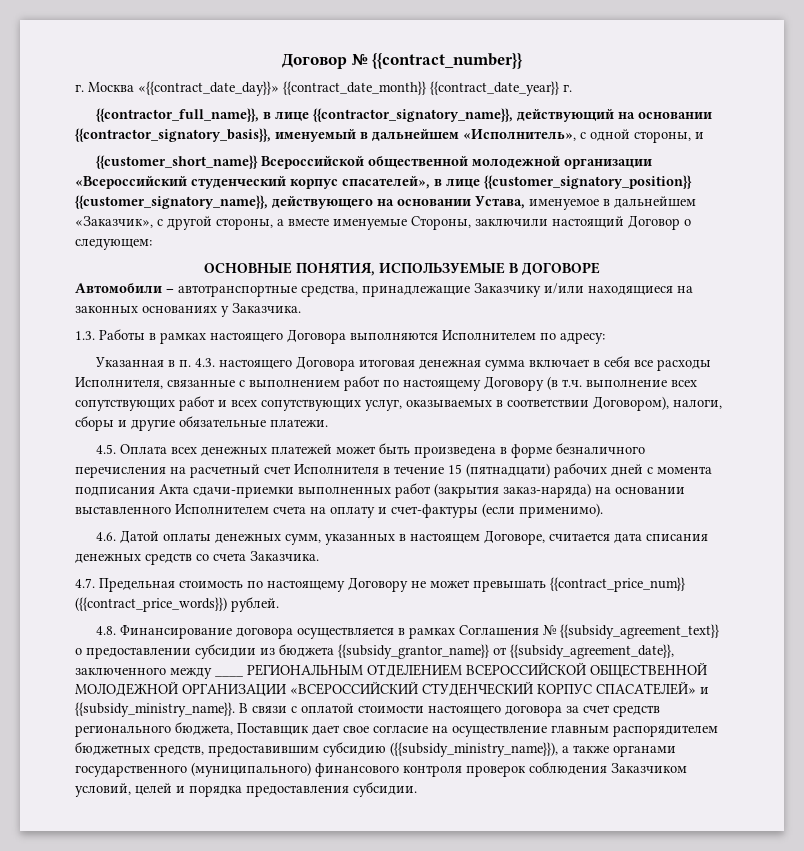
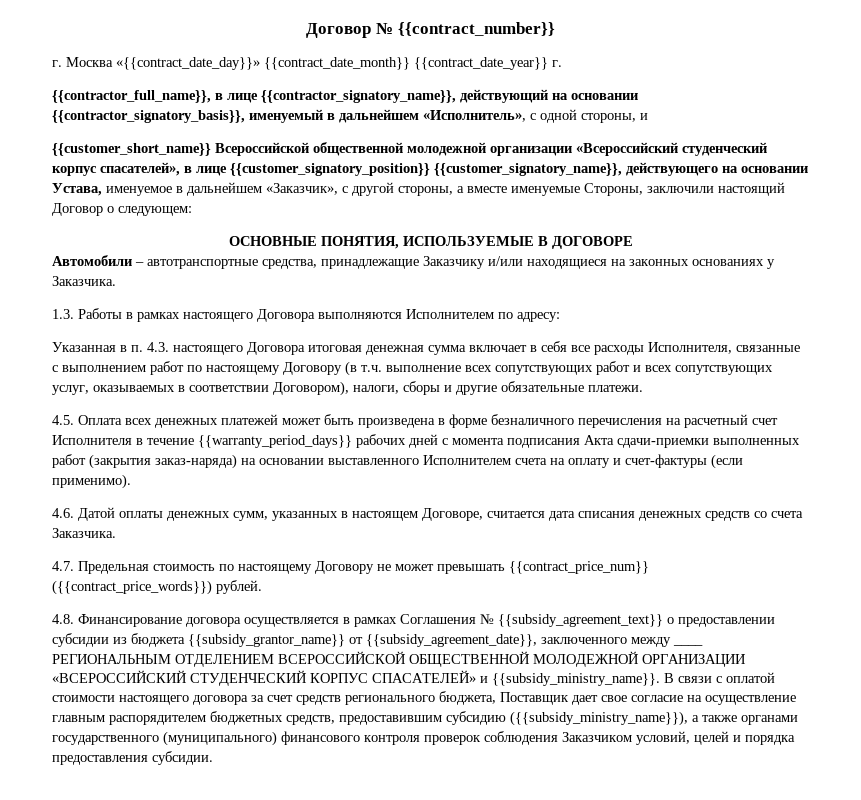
- 4.5. Оплата всех денежных платежей может быть произведена в форме безналичного перечисления на расчетный счет Исполнителя в течение 15 (пятнадцати) рабочих дней с момента подписания Акта сдачи-приемки выполненных работ (закрытия заказ-наряда) на основании выставленного Исполнителем счета на оплату и счет-фактуры (если применимо).
+ 4.5. Оплата всех денежных платежей может быть произведена в форме безналичного перечисления на расчетный счет Исполнителя в течение {{warranty_period_days}} рабочих дней с момента подписания Акта сдачи-приемки выполненных работ (закрытия заказ-наряда) на основании выставленного Исполнителем счета на оплату и счет-фактуры (если применимо).

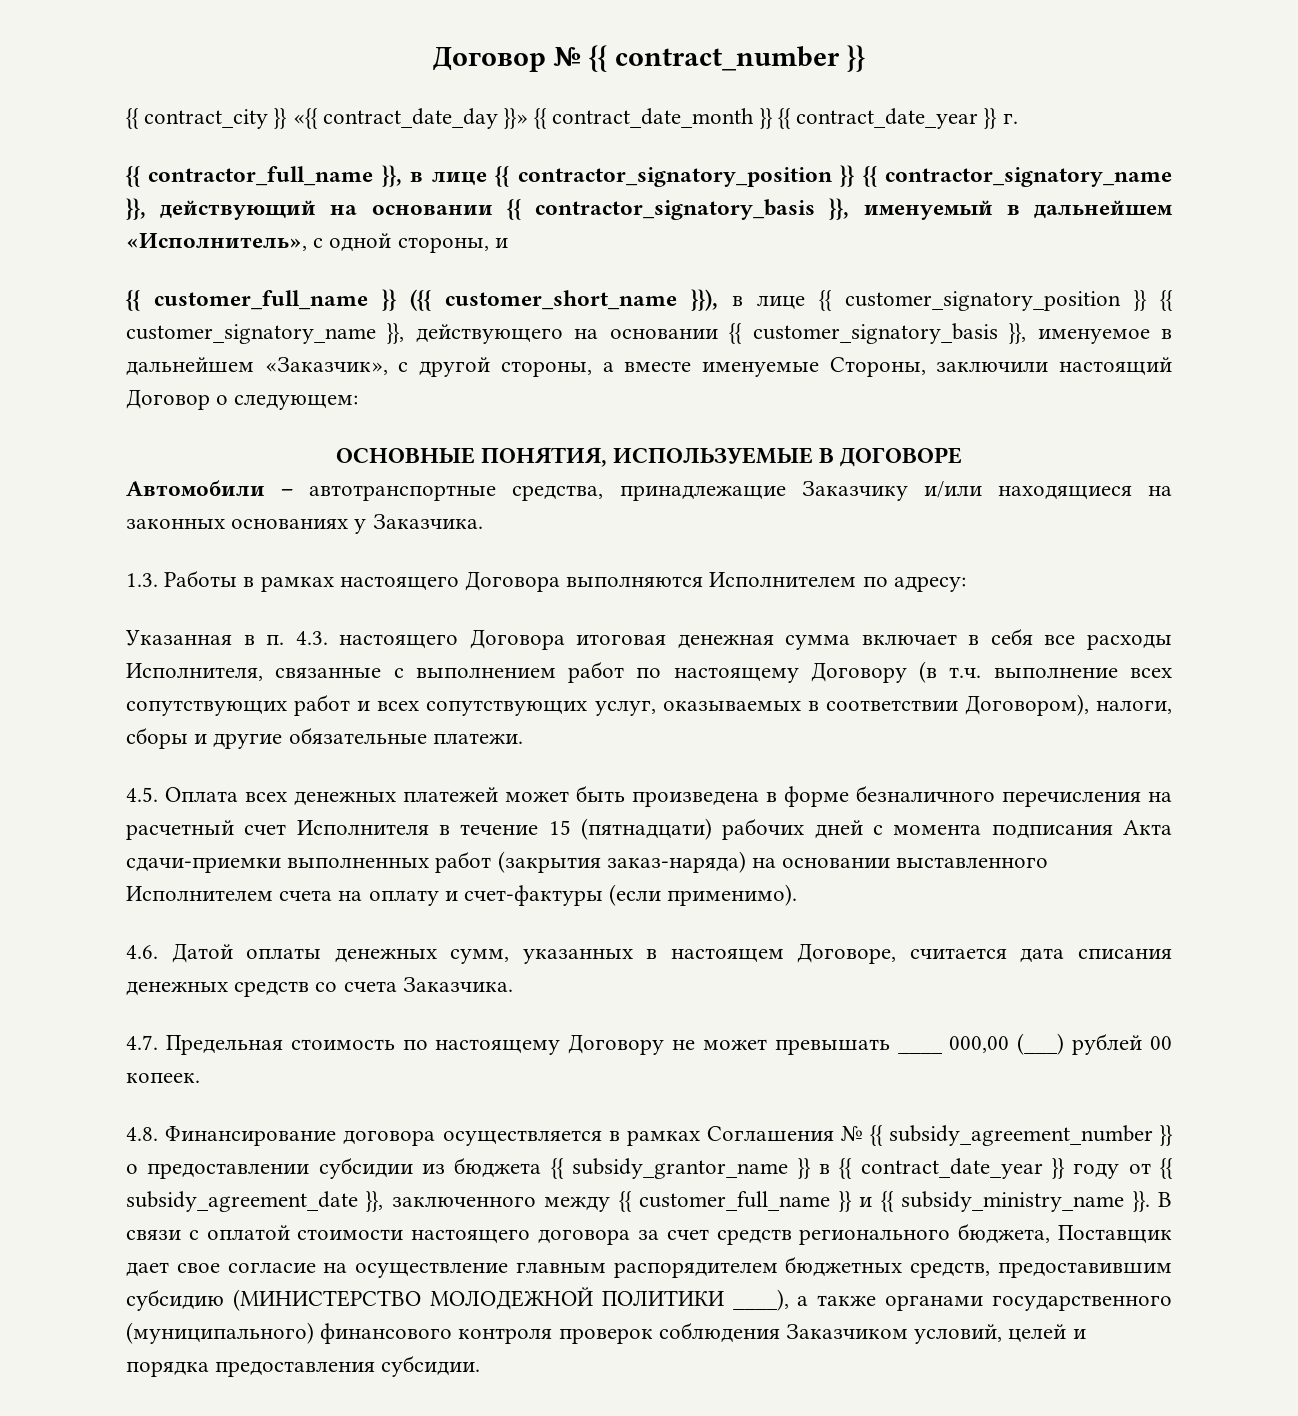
- Договор № {{contract_number}}
- г. Москва «{{contract_date_day}}» {{contract_date_month}} {{contract_date_year}} г.
- {{contractor_full_name}}, в лице {{contractor_signatory_name}}, действующий на основании {{contractor_signatory_basis}}, именуемый в дальнейшем «Исполнитель», с одной стороны, и
+ Договор № {{ contract_number }}
+ {{ contract_city }} «{{ contract_date_day }}» {{ contract_date_month }} {{ contract_date_year }} г.
+ {{ contractor_full_name }}, в лице {{ contractor_signatory_position }} {{ contractor_signatory_name }}, действующий на основании {{ contractor_signatory_basis }}, именуемый в дальнейшем «Исполнитель», с одной стороны, и
- {{customer_short_name}} Всероссийской общественной молодежной организации «Всероссийский студенческий корпус спасателей», в лице {{customer_signatory_position}} {{customer_signatory_name}}, действующего на основании Устава, именуемое в дальнейшем «Заказчик», с другой стороны, а вместе именуемые Стороны, заключили настоящий Договор о следующем:
+ {{ customer_full_name }} ({{ customer_short_name }}), в лице {{ customer_signatory_position }} {{ customer_signatory_name }}, действующего на основании {{ customer_signatory_basis }}, именуемое в дальнейшем «Заказчик», с другой стороны, а вместе именуемые Стороны, заключили настоящий Договор о следующем:
- 4.5. Оплата всех денежных платежей может быть произведена в форме безналичного перечисления на расчетный счет Исполнителя в течение {{warranty_period_days}} рабочих дней с момента подписания Акта сдачи-приемки выполненных работ (закрытия заказ-наряда) на основании выставленного Исполнителем счета на оплату и счет-фактуры (если применимо).
+ 4.5. Оплата всех денежных платежей может быть произведена в форме безналичного перечисления на расчетный счет Исполнителя в течение 15 (пятнадцати) рабочих дней с момента подписания Акта сдачи-приемки выполненных работ (закрытия заказ-наряда) на основании выставленного Исполнителем счета на оплату и счет-фактуры (если применимо).
- 4.7. Предельная стоимость по настоящему Договору не может превышать {{contract_price_num}} ({{contract_price_words}}) рублей.
+ 4.7. Предельная стоимость по настоящему Договору не может превышать ____ 000,00 (___) рублей 00 копеек.
- 4.8. Финансирование договора осуществляется в рамках Соглашения № {{subsidy_agreement_text}} о предоставлении субсидии из бюджета {{subsidy_grantor_name}} от {{subsidy_agreement_date}}, заключенного между ____ РЕГИОНАЛЬНЫМ ОТДЕЛЕНИЕМ ВСЕРОССИЙСКОЙ ОБЩЕСТВЕННОЙ МОЛОДЕЖНОЙ ОРГАНИЗАЦИИ «ВСЕРОССИЙСКИЙ СТУДЕНЧЕСКИЙ КОРПУС СПАСАТЕЛЕЙ» и {{subsidy_ministry_name}}.
+ 4.8. Финансирование договора осуществляется в рамках Соглашения № {{ subsidy_agreement_number }} о предоставлении субсидии из бюджета {{ subsidy_grantor_name }} в {{ contract_date_year }} году от {{ subsidy_agreement_date }}, заключенного между {{ customer_full_name }} и {{ subsidy_ministry_name }}.
- В связи с оплатой стоимости настоящего договора за счет средств регионального бюджета, Поставщик дает свое согласие на осуществление главным распорядителем бюджетных средств, предоставившим субсидию ({{subsidy_ministry_name}}), а также органами государственного (муниципального) финансового контроля проверок соблюдения Заказчиком условий, целей и порядка предоставления субсидии.
+ В связи с оплатой стоимости настоящего договора за счет средств регионального бюджета, Поставщик дает свое согласие на осуществление главным распорядителем бюджетных средств, предоставившим субсидию (МИНИСТЕРСТВО МОЛОДЕЖНОЙ ПОЛИТИКИ ____), а также органами государственного (муниципального) финансового контроля проверок соблюдения Заказчиком условий, целей и порядка предоставления субсидии.

